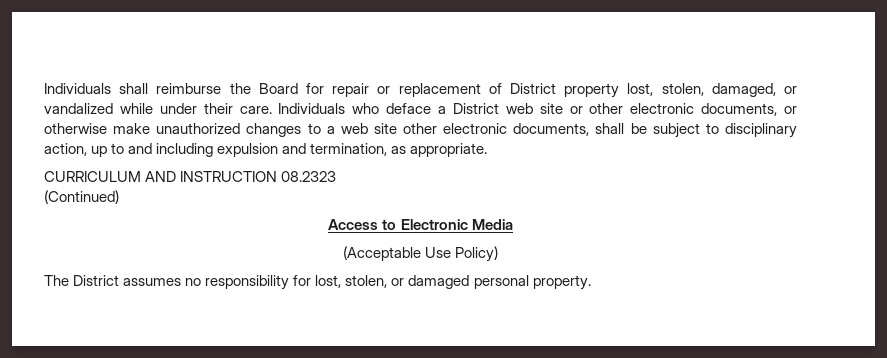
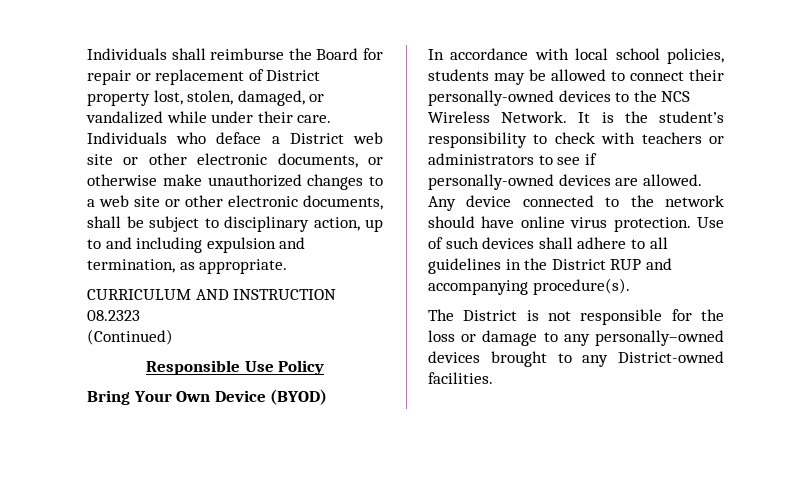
- Individuals who deface a District web site or other electronic documents, or otherwise make unauthorized changes to a web site other electronic documents, shall be subject to disciplinary action, up to and including expulsion and termination, as appropriate.
+ Individuals who deface a District web site or other electronic documents, or otherwise make unauthorized changes to a web site or other electronic documents, shall be subject to disciplinary action, up to and including expulsion and termination, as appropriate.
- Access to Electronic Media
- (Acceptable Use Policy)
- The District assumes no responsibility for lost, stolen, or damaged personal property.
+ Responsible Use Policy
+ Bring Your Own Device (BYOD)
+ In accordance with local school policies, students may be allowed to connect their personally-owned devices to the NCS Wireless Network. It is the student’s responsibility to check with teachers or administrators to see if personally-owned devices are allowed. Any device connected to the network should have online virus protection. Use of such devices shall adhere to all guidelines in the District RUP and accompanying procedure(s).
+ The District is not responsible for the loss or damage to any personally–owned devices brought to any District-owned facilities.

